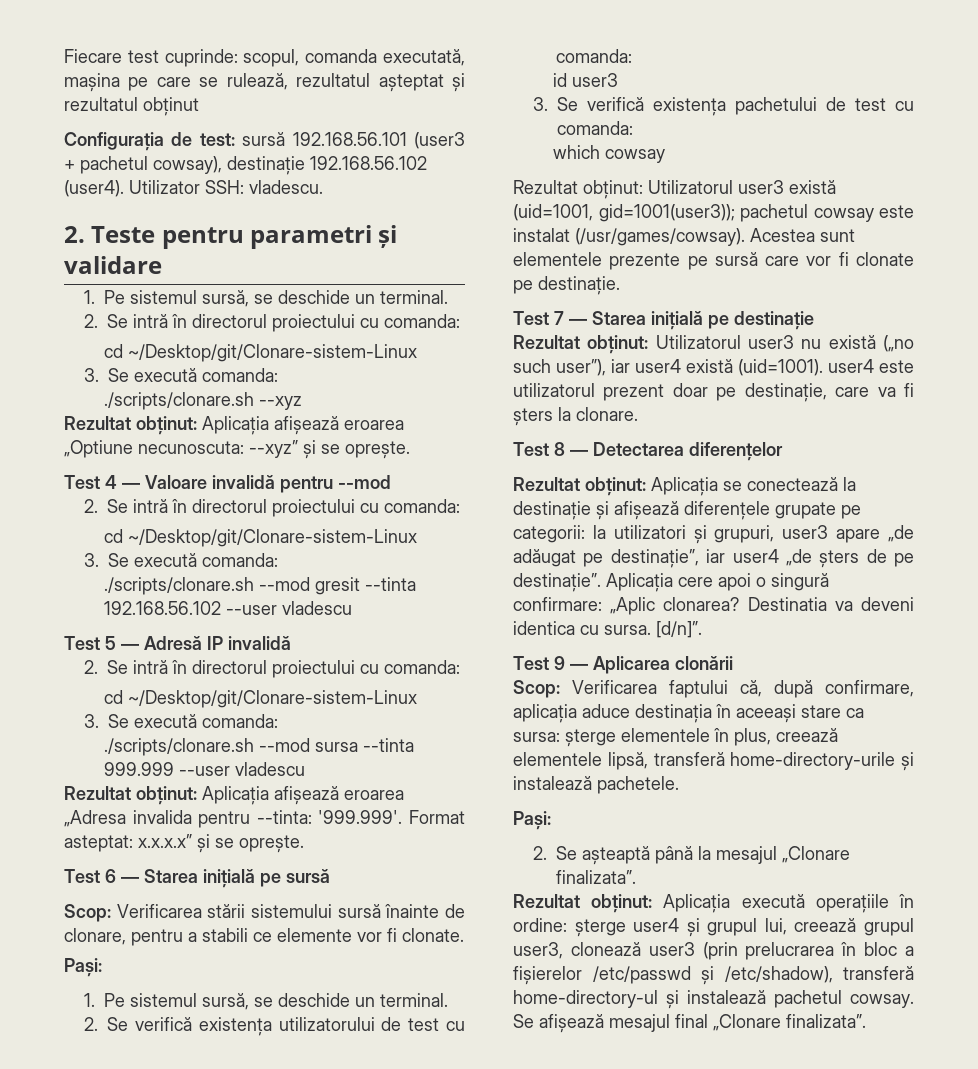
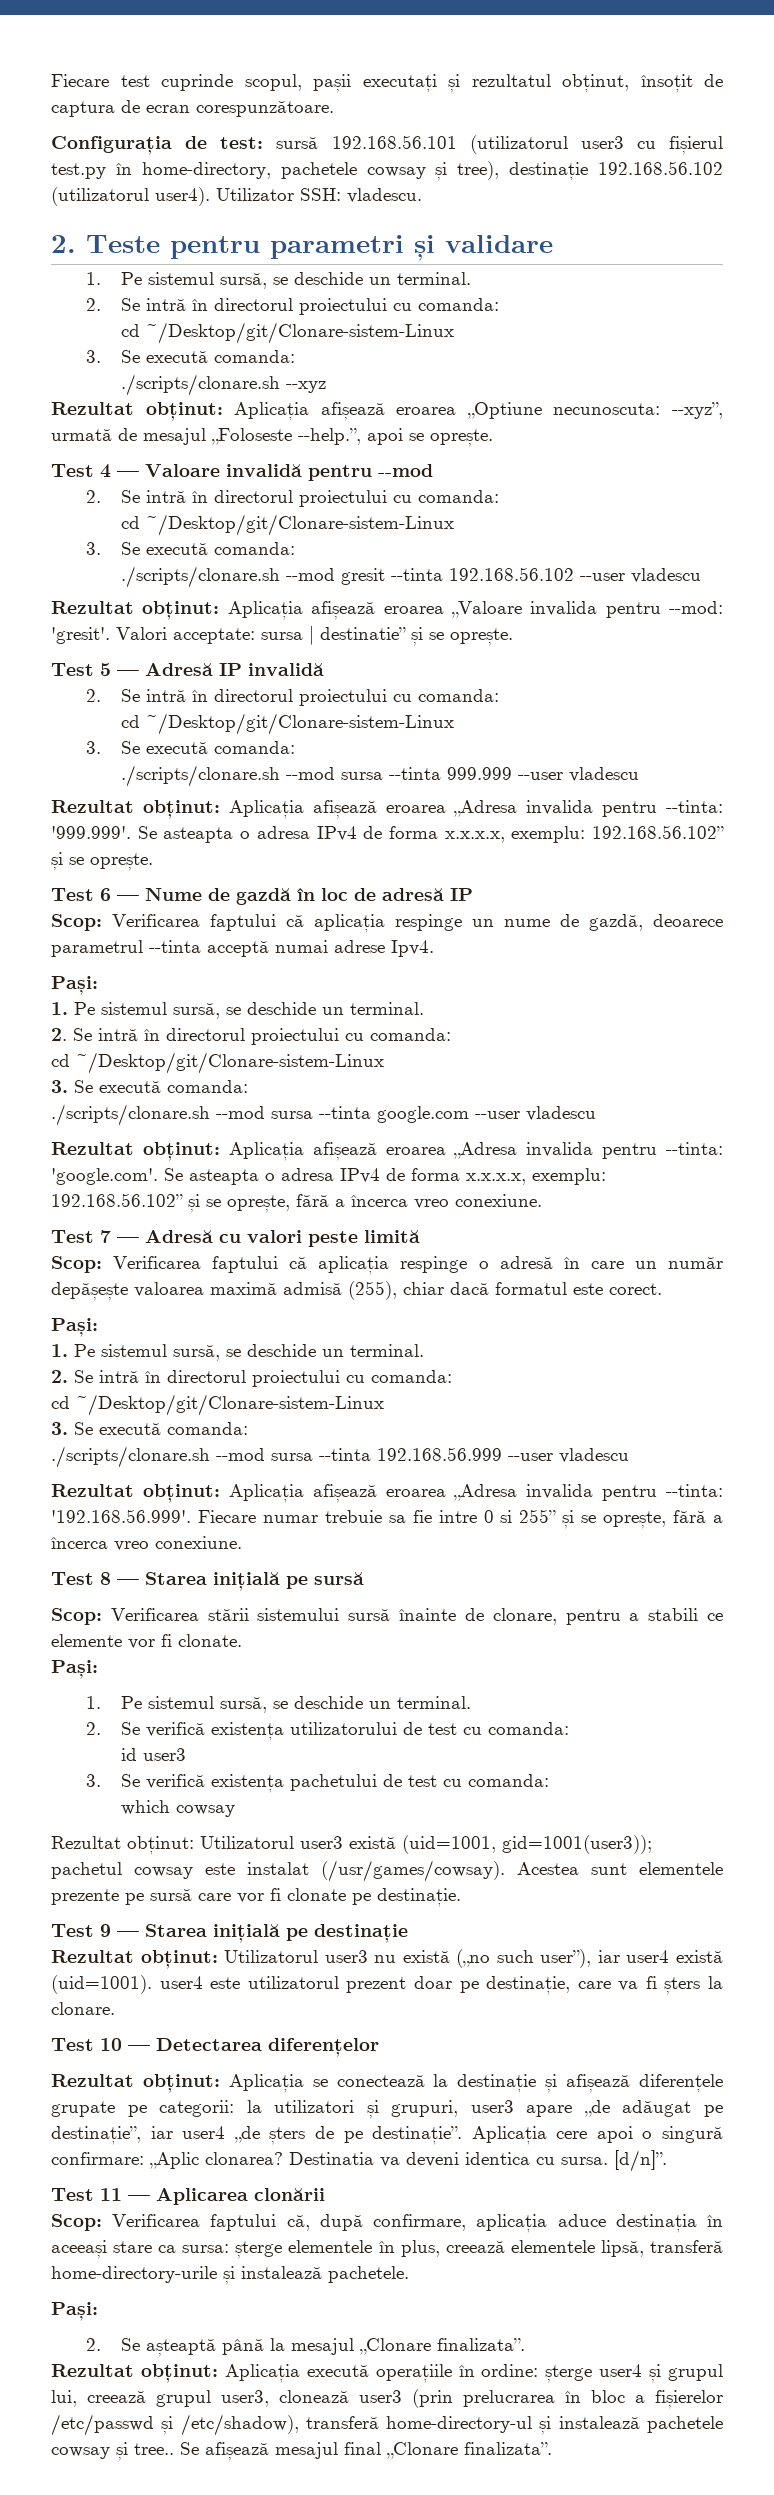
- Fiecare test cuprinde: scopul, comanda executată, mașina pe care se rulează, rezultatul așteptat și rezultatul obținut
+ Fiecare test cuprinde scopul, pașii executați și rezultatul obținut, însoțit de captura de ecran corespunzătoare.
- Configurația de test: sursă 192.168.56.101 (user3 + pachetul cowsay), destinație 192.168.56.102 (user4).
+ Configurația de test: sursă 192.168.56.101 (utilizatorul user3 cu fișierul test.py în home-directory, pachetele cowsay și tree), destinație 192.168.56.102 (utilizatorul user4).
- Rezultat obținut: Aplicația afișează eroarea „Optiune necunoscuta: --xyz” și se oprește.
+ Rezultat obținut: Aplicația afișează eroarea „Optiune necunoscuta: --xyz”, urmată de mesajul „Foloseste --help.”, apoi se oprește.
+ Rezultat obținut: Aplicația afișează eroarea „Valoare invalida pentru --mod: 'gresit'. Valori acceptate: sursa | destinatie” și se oprește.
- Rezultat obținut: Aplicația afișează eroarea „Adresa invalida pentru --tinta: '999.999'. Format asteptat: x.x.x.x” și se oprește.
+ Rezultat obținut: Aplicația afișează eroarea „Adresa invalida pentru --tinta: '999.999'. Se asteapta o adresa IPv4 de forma x.x.x.x, exemplu: 192.168.56.102” și se oprește.
- Test 6 — Starea inițială pe sursă
+ Test 6 — Nume de gazdă în loc de adresă IP
+ Scop: Verificarea faptului că aplicația respinge un nume de gazdă, deoarece parametrul --tinta acceptă numai adrese Ipv4.
+ Pași:
+ 1. Pe sistemul sursă, se deschide un terminal.
+ 2. Se intră în directorul proiectului cu comanda:
+ cd ~/Desktop/git/Clonare-sistem-Linux
+ 3. Se execută comanda:
+ ./scripts/clonare.sh --mod sursa --tinta google.com --user vladescu
+ Rezultat obținut: Aplicația afișează eroarea „Adresa invalida pentru --tinta: 'google.com'. Se asteapta o adresa IPv4 de forma x.x.x.x, exemplu: 192.168.56.102” și se oprește, fără a încerca vreo conexiune.
+ Test 7 — Adresă cu valori peste limită
+ Scop: Verificarea faptului că aplicația respinge o adresă în care un număr depășește valoarea maximă admisă (255), chiar dacă formatul este corect.
+ Pași:
+ 1. Pe sistemul sursă, se deschide un terminal.
+ 2. Se intră în directorul proiectului cu comanda:
+ cd ~/Desktop/git/Clonare-sistem-Linux
+ 3. Se execută comanda:
+ ./scripts/clonare.sh --mod sursa --tinta 192.168.56.999 --user vladescu
+ Rezultat obținut: Aplicația afișează eroarea „Adresa invalida pentru --tinta: '192.168.56.999'. Fiecare numar trebuie sa fie intre 0 si 255” și se oprește, fără a încerca vreo conexiune.
+ Test 8 — Starea inițială pe sursă
- Test 7 — Starea inițială pe destinație
+ Test 9 — Starea inițială pe destinație
- Test 8 — Detectarea diferențelor
+ Test 10 — Detectarea diferențelor
- Test 9 — Aplicarea clonării
+ Test 11 — Aplicarea clonării
- Rezultat obținut: Aplicația execută operațiile în ordine: șterge user4 și grupul lui, creează grupul user3, clonează user3 (prin prelucrarea în bloc a fișierelor /etc/passwd și /etc/shadow), transferă home-directory-ul și instalează pachetul cowsay.
+ Rezultat obținut: Aplicația execută operațiile în ordine: șterge user4 și grupul lui, creează grupul user3, clonează user3 (prin prelucrarea în bloc a fișierelor /etc/passwd și /etc/shadow), transferă home-directory-ul și instalează pachetele cowsay și tree..

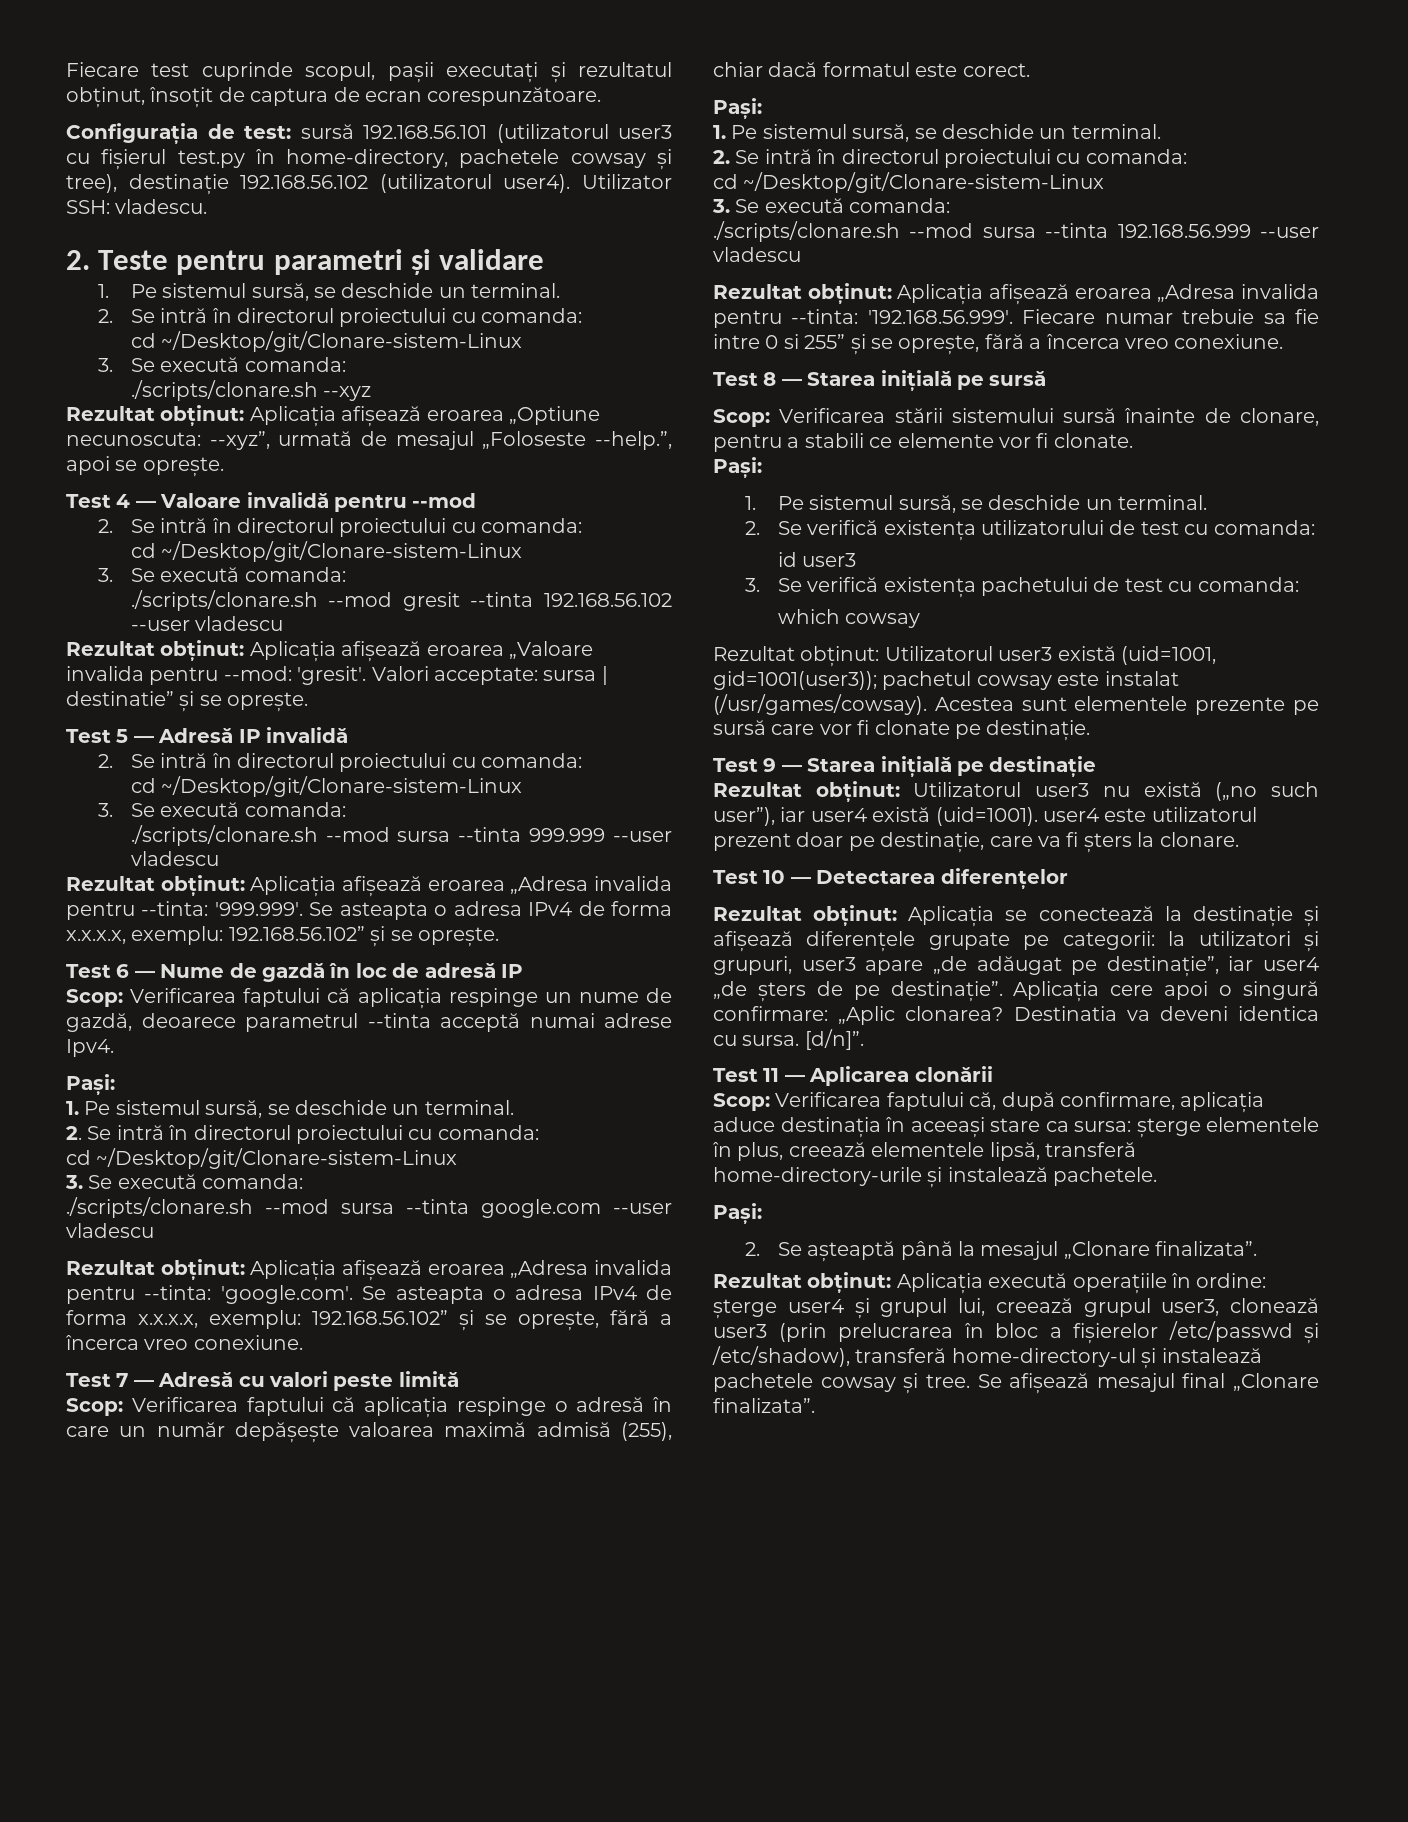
- Rezultat obținut: Aplicația execută operațiile în ordine: șterge user4 și grupul lui, creează grupul user3, clonează user3 (prin prelucrarea în bloc a fișierelor /etc/passwd și /etc/shadow), transferă home-directory-ul și instalează pachetele cowsay și tree..
+ Rezultat obținut: Aplicația execută operațiile în ordine: șterge user4 și grupul lui, creează grupul user3, clonează user3 (prin prelucrarea în bloc a fișierelor /etc/passwd și /etc/shadow), transferă home-directory-ul și instalează pachetele cowsay și tree.

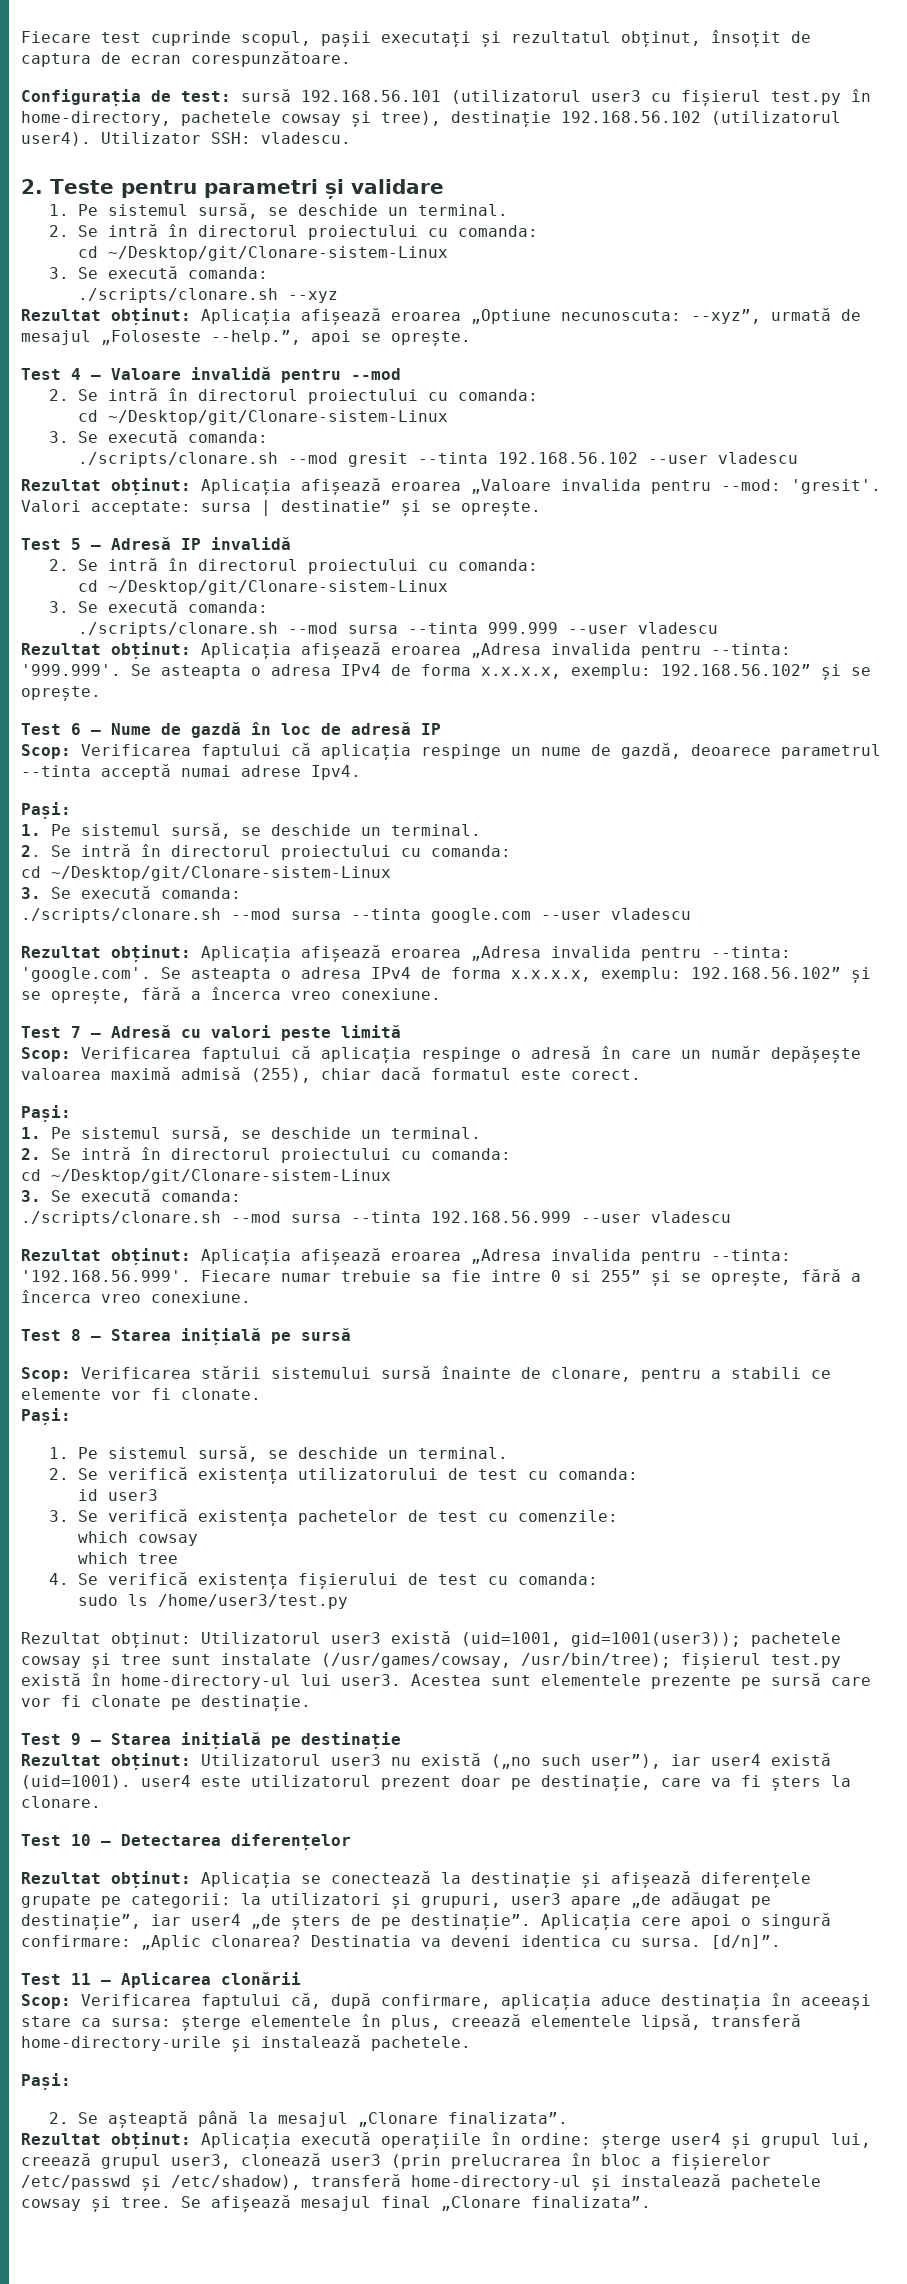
- 3. Se verifică existența pachetului de test cu comanda:
+ 3. Se verifică existența pachetelor de test cu comenzile:
  which cowsay
+ which tree
+ 4. Se verifică existența fișierului de test cu comanda:
+ sudo ls /home/user3/test.py
- Rezultat obținut: Utilizatorul user3 există (uid=1001, gid=1001(user3)); pachetul cowsay este instalat (/usr/games/cowsay).
+ Rezultat obținut: Utilizatorul user3 există (uid=1001, gid=1001(user3)); pachetele cowsay și tree sunt instalate (/usr/games/cowsay, /usr/bin/tree); fișierul test.py există în home-directory-ul lui user3.

